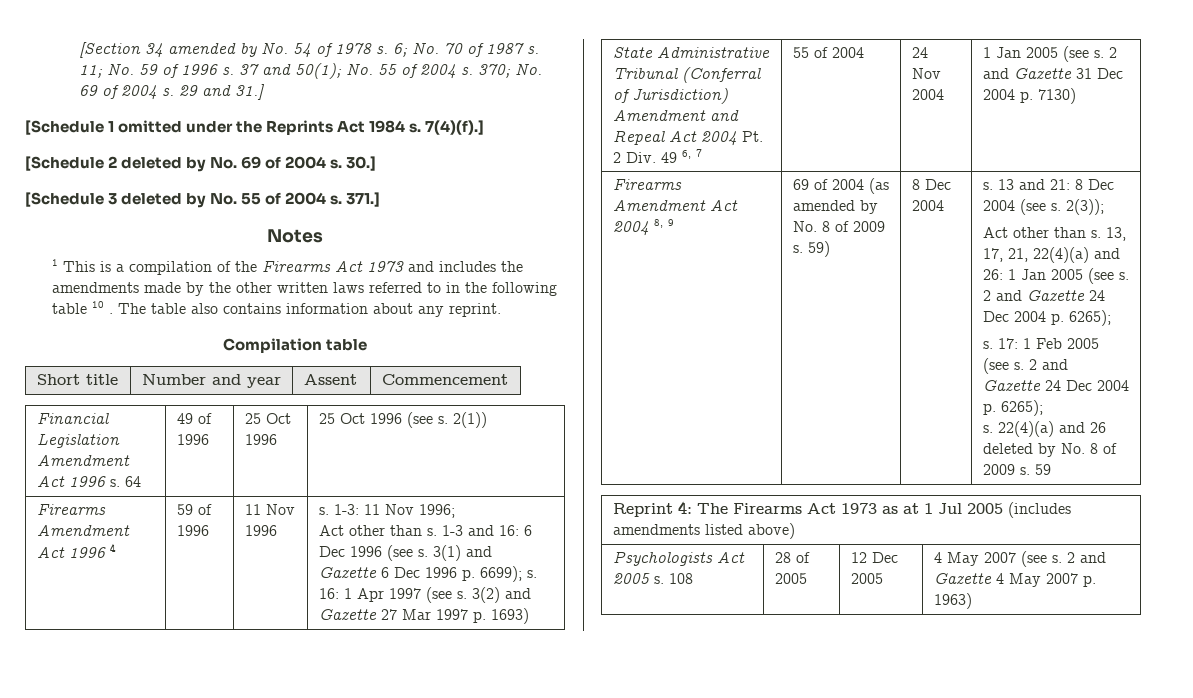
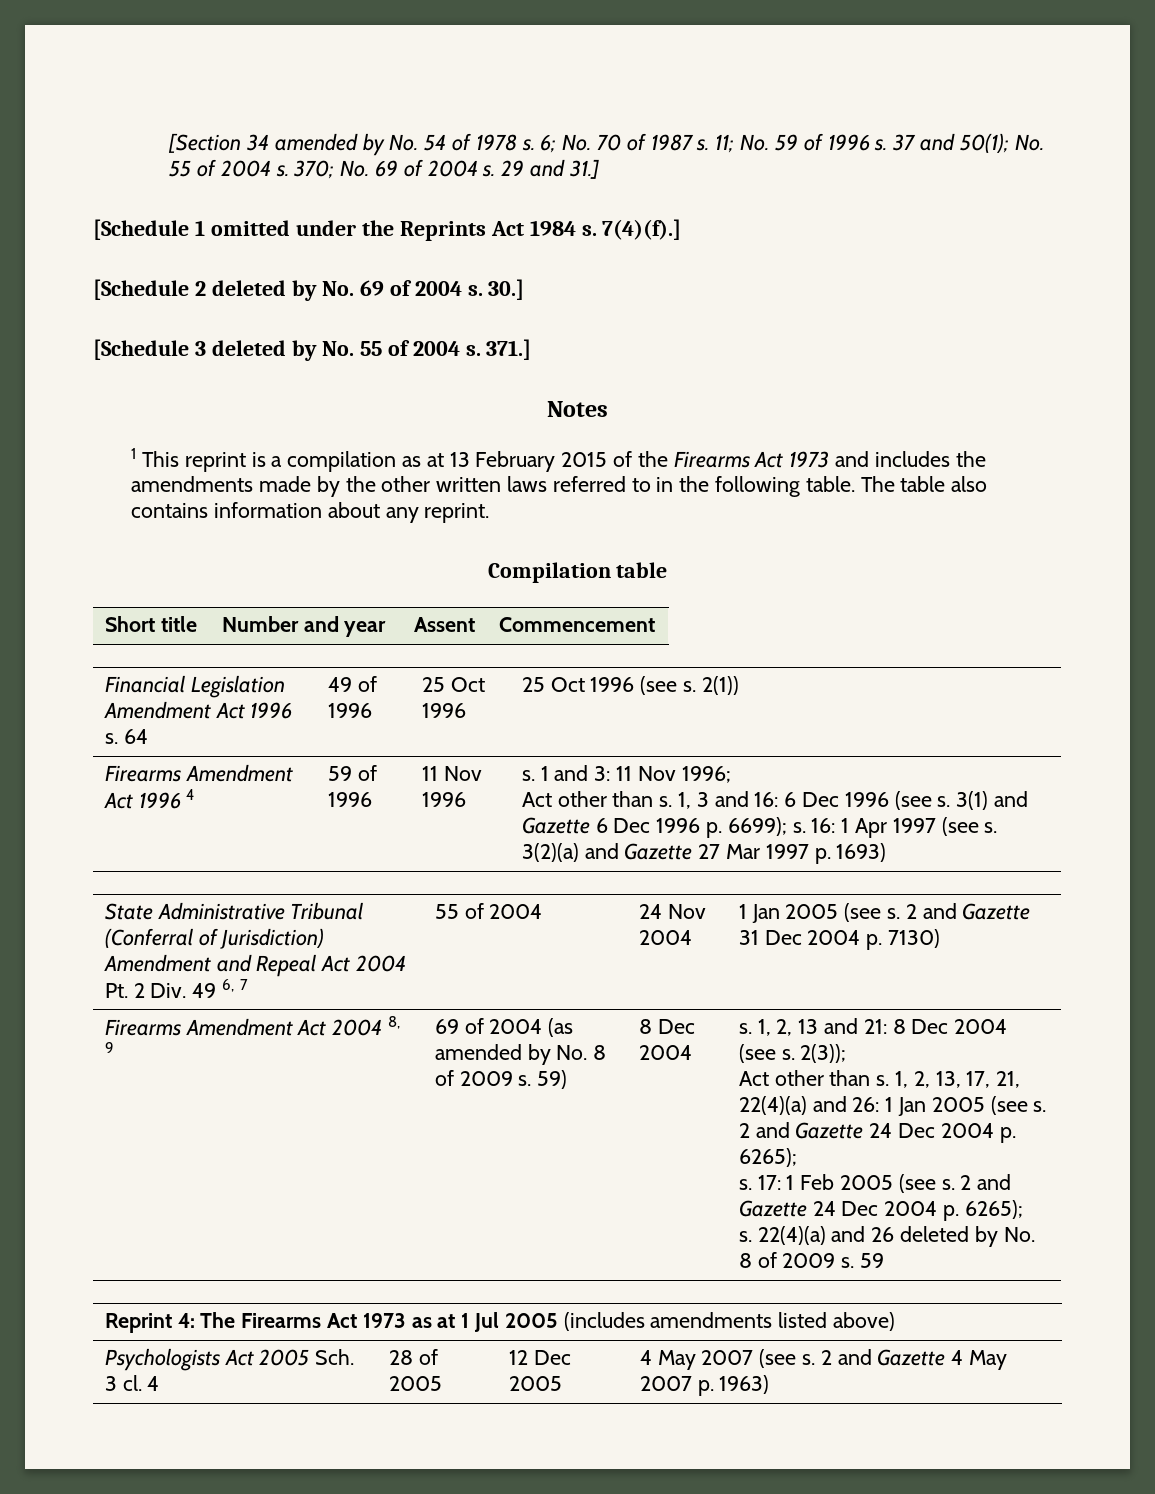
- 1 This is a compilation of the Firearms Act 1973 and includes the amendments made by the other written laws referred to in the following table 10 .
+ 1 This reprint is a compilation as at 13 February 2015 of the Firearms Act 1973 and includes the amendments made by the other written laws referred to in the following table.
- 1-3: 11 Nov 1996;
+ 1 and 3: 11 Nov 1996;
- 1-3 and 16: 6 Dec 1996 (see s.
+ 1, 3 and 16: 6 Dec 1996 (see s.
- 3(2) and Gazette 27 Mar 1997 p. 1693)
+ 3(2)(a) and Gazette 27 Mar 1997 p. 1693)
- 13 and 21: 8 Dec 2004 (see s.
+ 1, 2, 13 and 21: 8 Dec 2004 (see s.
- 13, 17, 21, 22(4)(a) and 26: 1 Jan 2005 (see s.
+ 1, 2, 13, 17, 21, 22(4)(a) and 26: 1 Jan 2005 (see s.
- Psychologists Act 2005 s. 108 | 28 of 2005 | 12 Dec 2005 | 4 May 2007 (see s. 2 and Gazette 4 May 2007 p. 1963)
+ Psychologists Act 2005 Sch. 3 cl. 4 | 28 of 2005 | 12 Dec 2005 | 4 May 2007 (see s. 2 and Gazette 4 May 2007 p. 1963)

